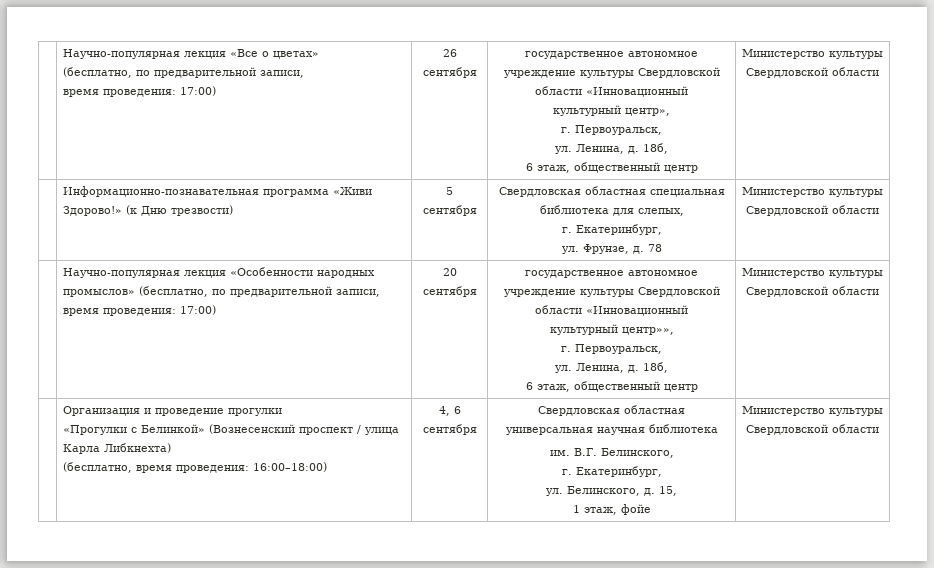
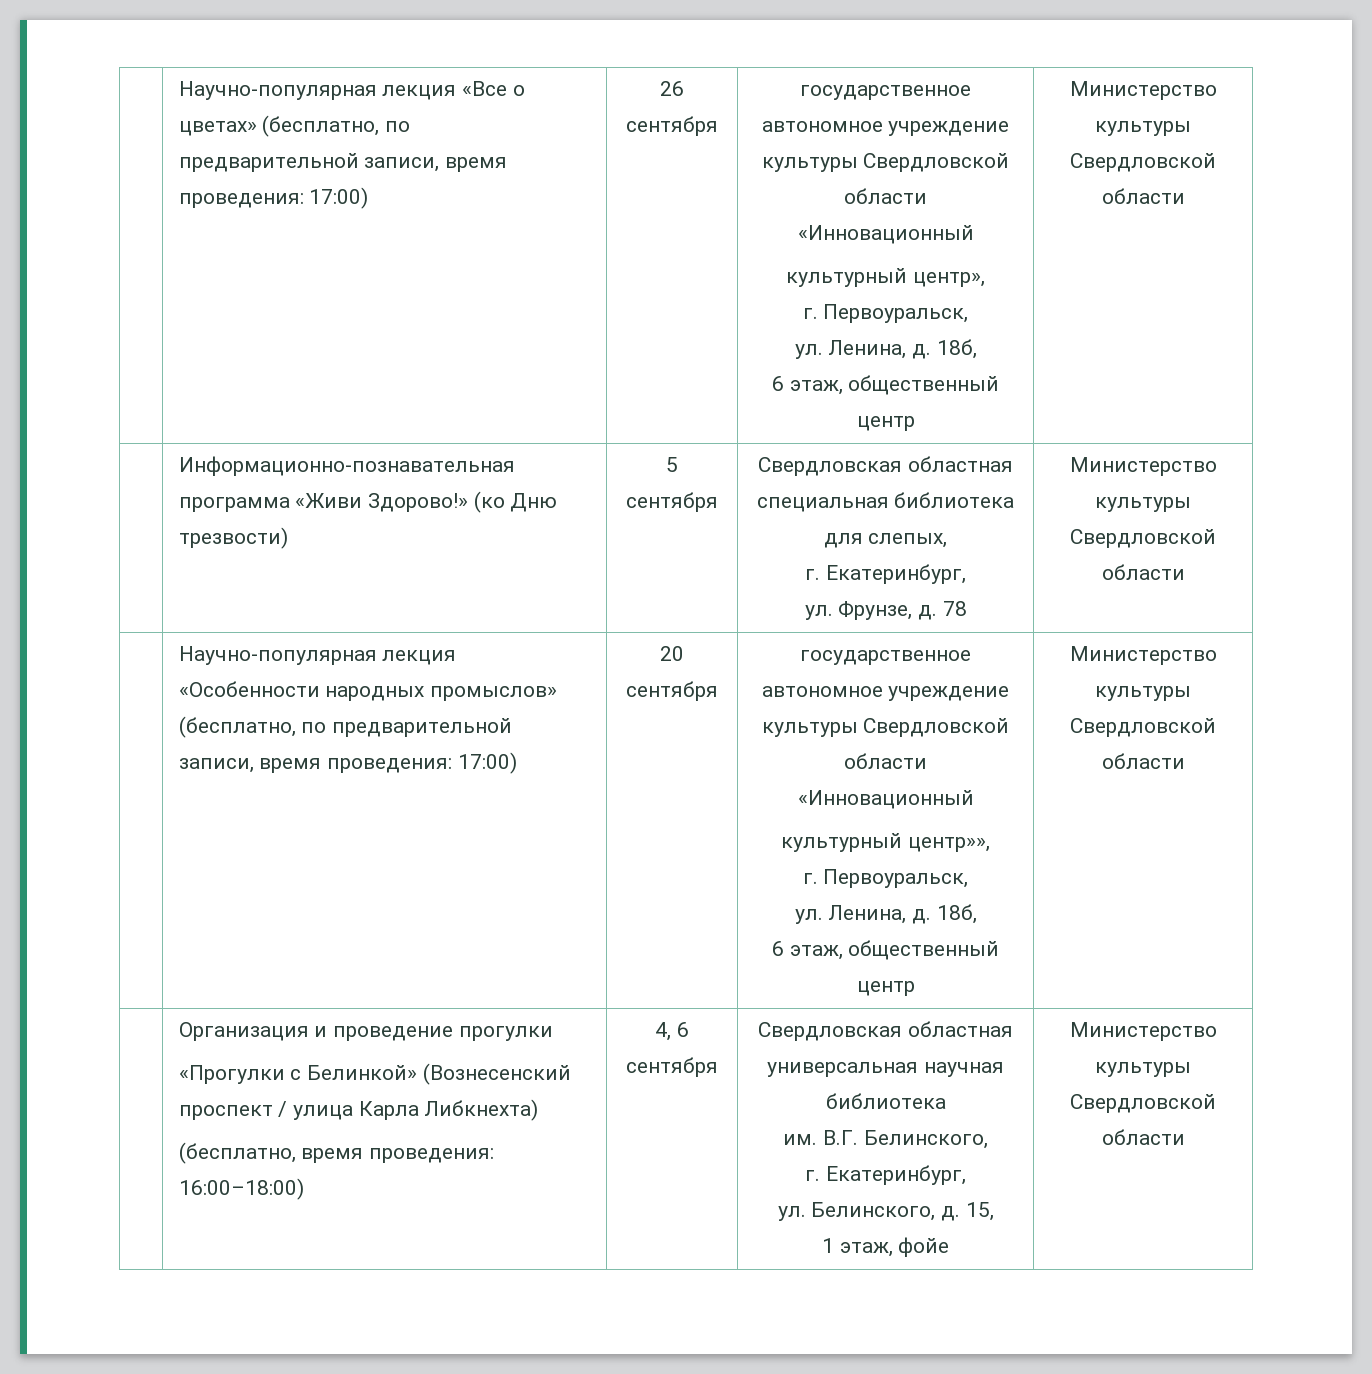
- | Научно-популярная лекция «Все о цветах»
- (бесплатно, по предварительной записи,
- время проведения: 17:00) | 26 сентября | государственное автономное учреждение культуры Свердловской области «Инновационный
+ | Научно-популярная лекция «Все о цветах» (бесплатно, по предварительной записи, время проведения: 17:00) | 26 сентября | государственное автономное учреждение культуры Свердловской области «Инновационный
- | Информационно-познавательная программа «Живи Здорово!» (к Дню трезвости) | 5 сентября | Свердловская областная специальная библиотека для слепых,
+ | Информационно-познавательная программа «Живи Здорово!» (ко Дню трезвости) | 5 сентября | Свердловская областная специальная библиотека для слепых,

